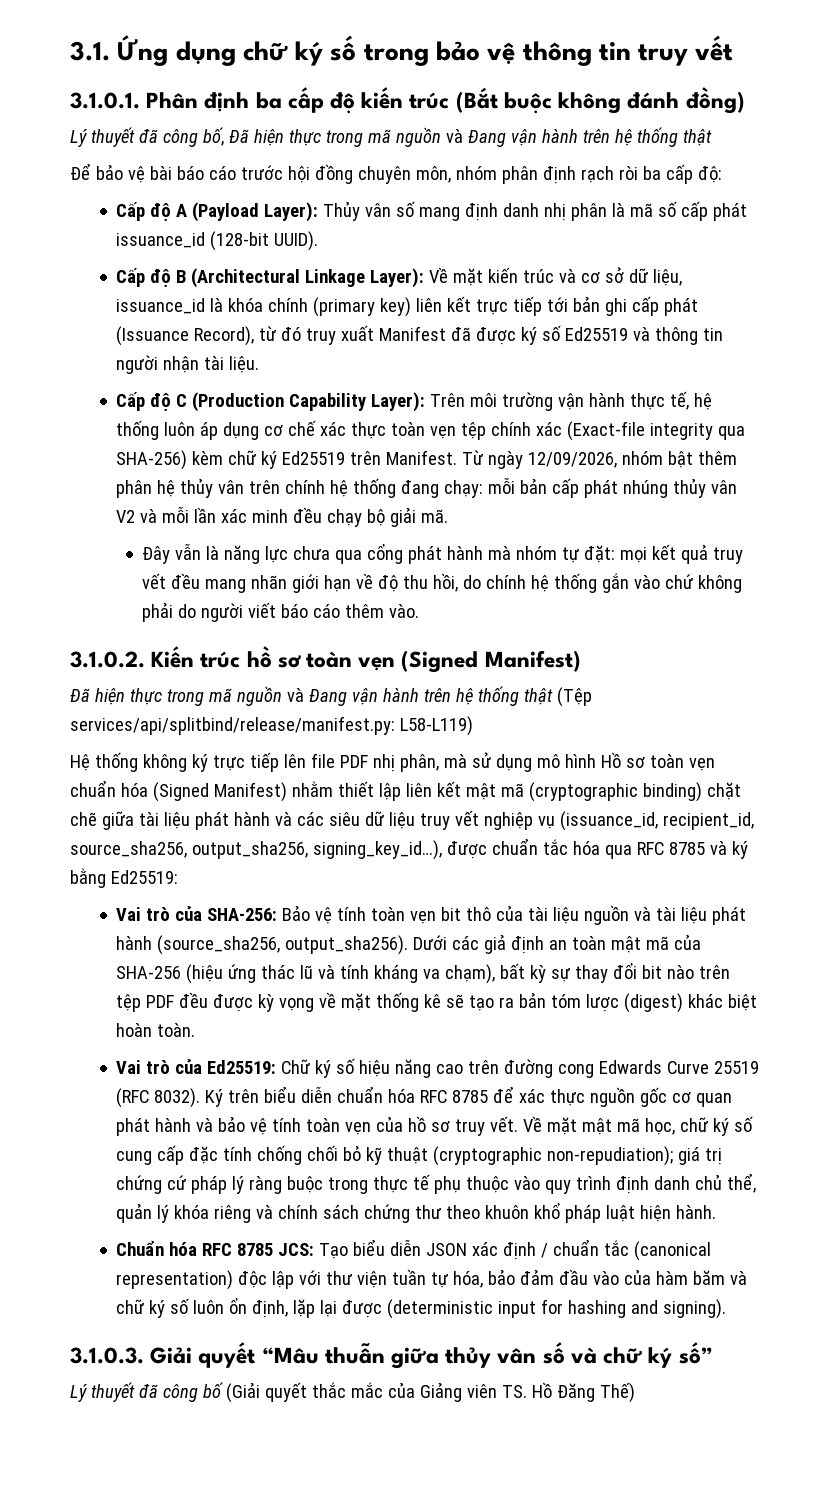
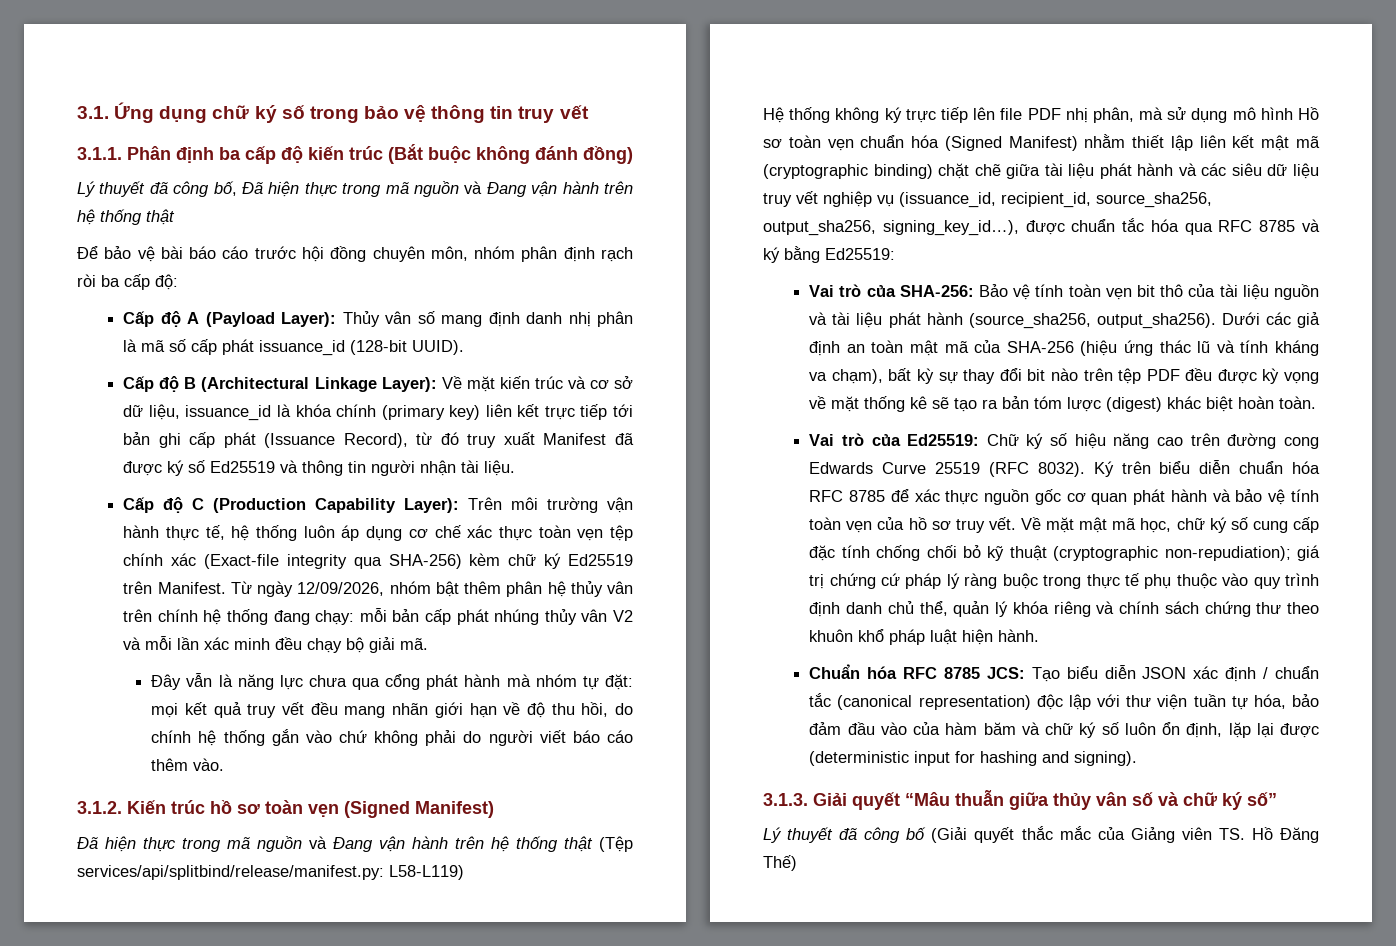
- 3.1.0.1. Phân định ba cấp độ kiến trúc (Bắt buộc không đánh đồng)
+ 3.1.1. Phân định ba cấp độ kiến trúc (Bắt buộc không đánh đồng)
- 3.1.0.2. Kiến trúc hồ sơ toàn vẹn (Signed Manifest)
+ 3.1.2. Kiến trúc hồ sơ toàn vẹn (Signed Manifest)
- 3.1.0.3. Giải quyết “Mâu thuẫn giữa thủy vân số và chữ ký số”
+ 3.1.3. Giải quyết “Mâu thuẫn giữa thủy vân số và chữ ký số”

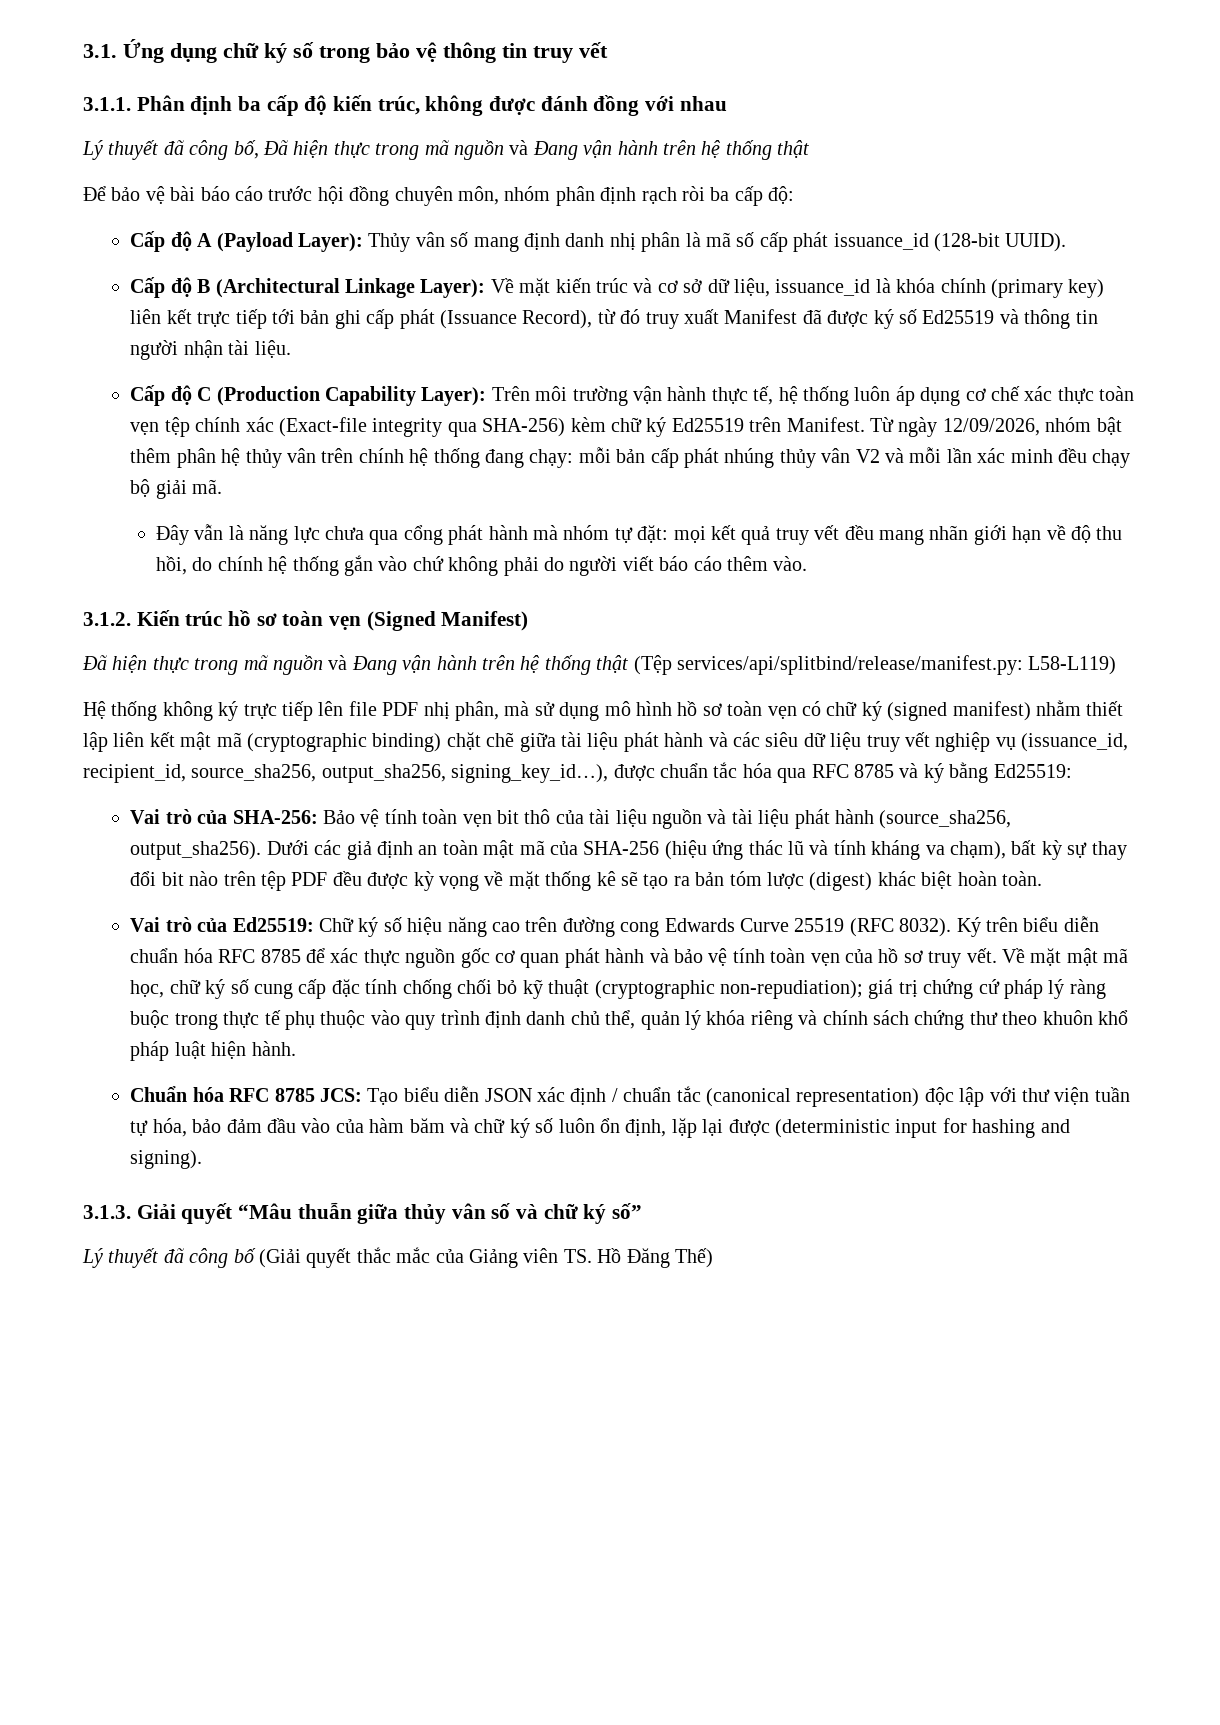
- 3.1.1. Phân định ba cấp độ kiến trúc (Bắt buộc không đánh đồng)
+ 3.1.1. Phân định ba cấp độ kiến trúc, không được đánh đồng với nhau
- Hệ thống không ký trực tiếp lên file PDF nhị phân, mà sử dụng mô hình Hồ sơ toàn vẹn chuẩn hóa (Signed Manifest) nhằm thiết lập liên kết mật mã (cryptographic binding) chặt chẽ giữa tài liệu phát hành và các siêu dữ liệu truy vết nghiệp vụ (issuance_id, recipient_id, source_sha256, output_sha256, signing_key_id…), được chuẩn tắc hóa qua RFC 8785 và ký bằng Ed25519:
+ Hệ thống không ký trực tiếp lên file PDF nhị phân, mà sử dụng mô hình hồ sơ toàn vẹn có chữ ký (signed manifest) nhằm thiết lập liên kết mật mã (cryptographic binding) chặt chẽ giữa tài liệu phát hành và các siêu dữ liệu truy vết nghiệp vụ (issuance_id, recipient_id, source_sha256, output_sha256, signing_key_id…), được chuẩn tắc hóa qua RFC 8785 và ký bằng Ed25519:

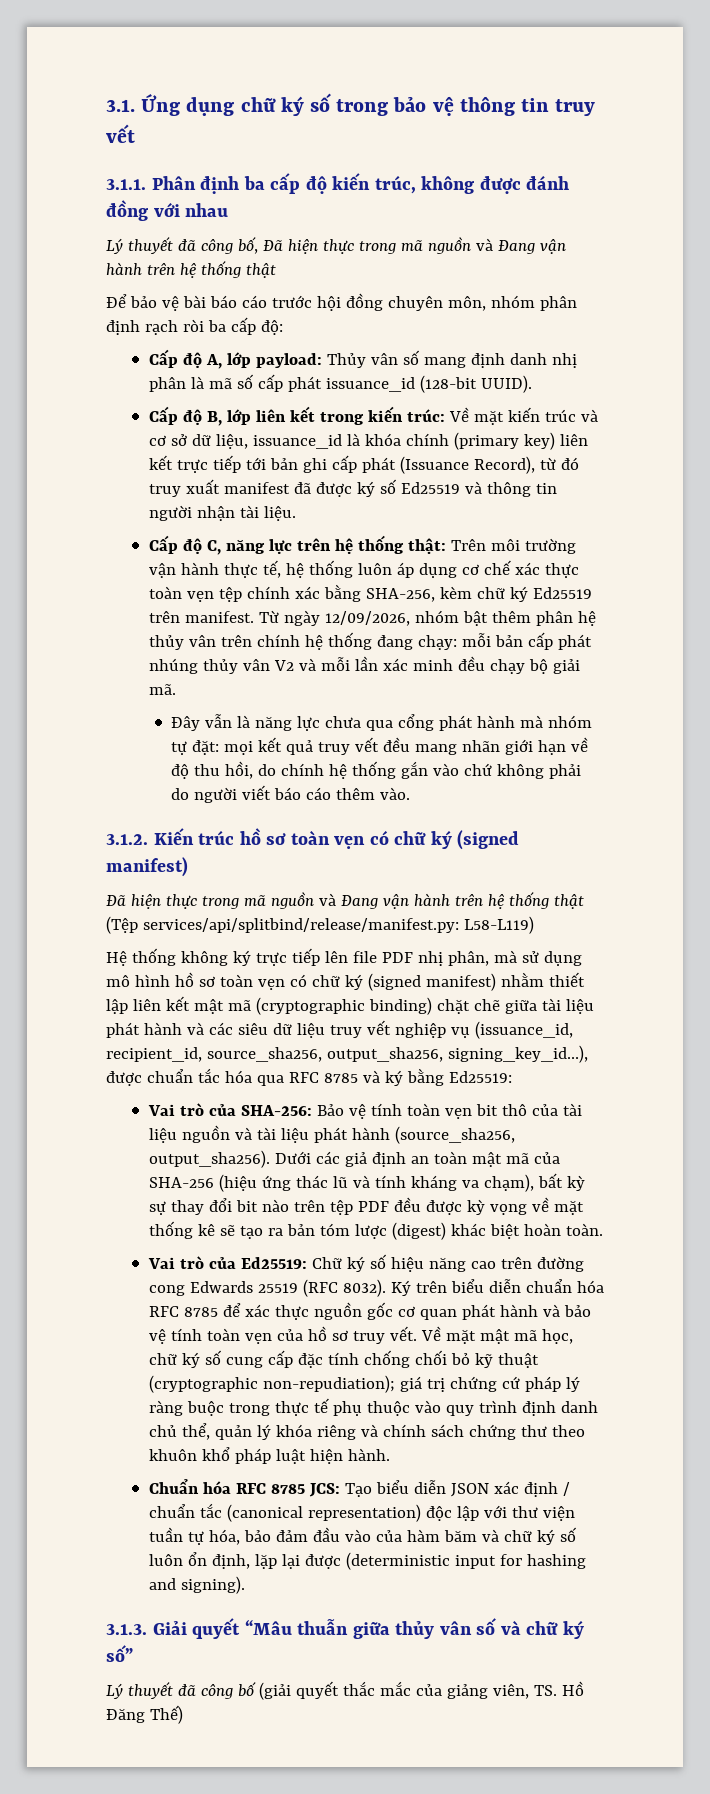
- Cấp độ A (Payload Layer): Thủy vân số mang định danh nhị phân là mã số cấp phát issuance_id (128-bit UUID).
+ Cấp độ A, lớp payload: Thủy vân số mang định danh nhị phân là mã số cấp phát issuance_id (128-bit UUID).
- Cấp độ B (Architectural Linkage Layer): Về mặt kiến trúc và cơ sở dữ liệu, issuance_id là khóa chính (primary key) liên kết trực tiếp tới bản ghi cấp phát (Issuance Record), từ đó truy xuất Manifest đã được ký số Ed25519 và thông tin người nhận tài liệu.
+ Cấp độ B, lớp liên kết trong kiến trúc: Về mặt kiến trúc và cơ sở dữ liệu, issuance_id là khóa chính (primary key) liên kết trực tiếp tới bản ghi cấp phát (Issuance Record), từ đó truy xuất manifest đã được ký số Ed25519 và thông tin người nhận tài liệu.
- Cấp độ C (Production Capability Layer): Trên môi trường vận hành thực tế, hệ thống luôn áp dụng cơ chế xác thực toàn vẹn tệp chính xác (Exact-file integrity qua SHA-256) kèm chữ ký Ed25519 trên Manifest.
+ Cấp độ C, năng lực trên hệ thống thật: Trên môi trường vận hành thực tế, hệ thống luôn áp dụng cơ chế xác thực toàn vẹn tệp chính xác bằng SHA-256, kèm chữ ký Ed25519 trên manifest.
- 3.1.2. Kiến trúc hồ sơ toàn vẹn (Signed Manifest)
+ 3.1.2. Kiến trúc hồ sơ toàn vẹn có chữ ký (signed manifest)
- Vai trò của Ed25519: Chữ ký số hiệu năng cao trên đường cong Edwards Curve 25519 (RFC 8032).
+ Vai trò của Ed25519: Chữ ký số hiệu năng cao trên đường cong Edwards 25519 (RFC 8032).
- Lý thuyết đã công bố (Giải quyết thắc mắc của Giảng viên TS. Hồ Đăng Thế)
+ Lý thuyết đã công bố (giải quyết thắc mắc của giảng viên, TS. Hồ Đăng Thế)

